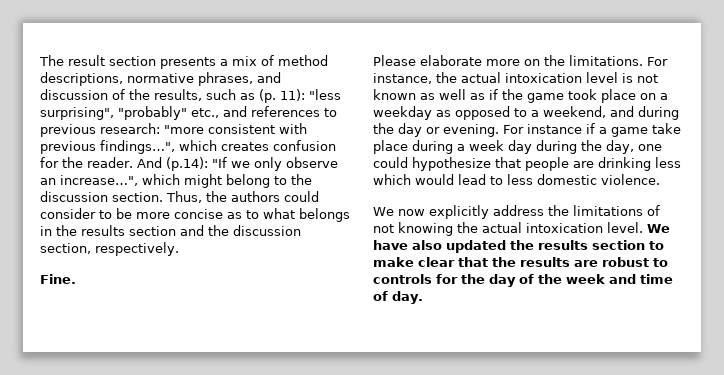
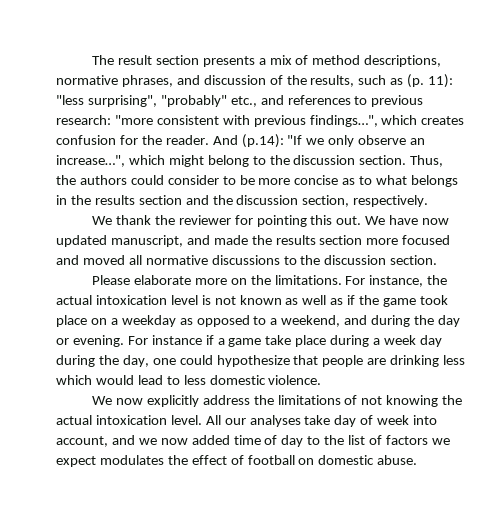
- Fine.
+ We thank the reviewer for pointing this out. We have now updated manuscript, and made the results section more focused and moved all normative discussions to the discussion section.
- We have also updated the results section to make clear that the results are robust to controls for the day of the week and time of day.
+ All our analyses take day of week into account, and we now added time of day to the list of factors we expect modulates the effect of football on domestic abuse.

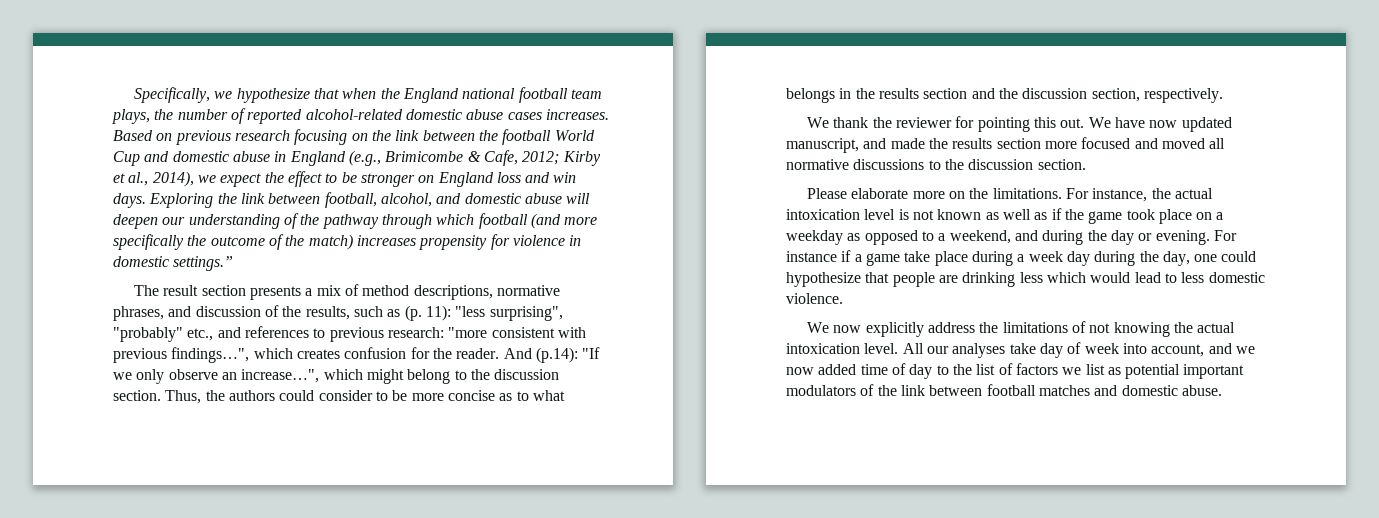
+ Specifically, we hypothesize that when the England national football team plays, the number of reported alcohol-related domestic abuse cases increases. Based on previous research focusing on the link between the football World Cup and domestic abuse in England (e.g., Brimicombe & Cafe, 2012; Kirby et al., 2014), we expect the effect to be stronger on England loss and win days. Exploring the link between football, alcohol, and domestic abuse will deepen our understanding of the pathway through which football (and more specifically the outcome of the match) increases propensity for violence in domestic settings.”
- All our analyses take day of week into account, and we now added time of day to the list of factors we expect modulates the effect of football on domestic abuse.
+ All our analyses take day of week into account, and we now added time of day to the list of factors we list as potential important modulators of the link between football matches and domestic abuse.

